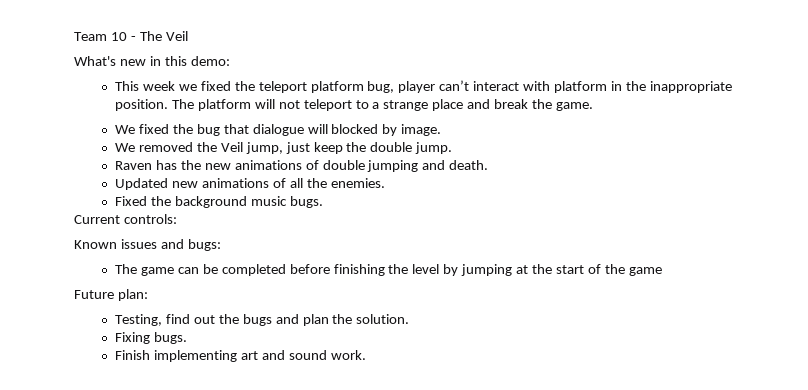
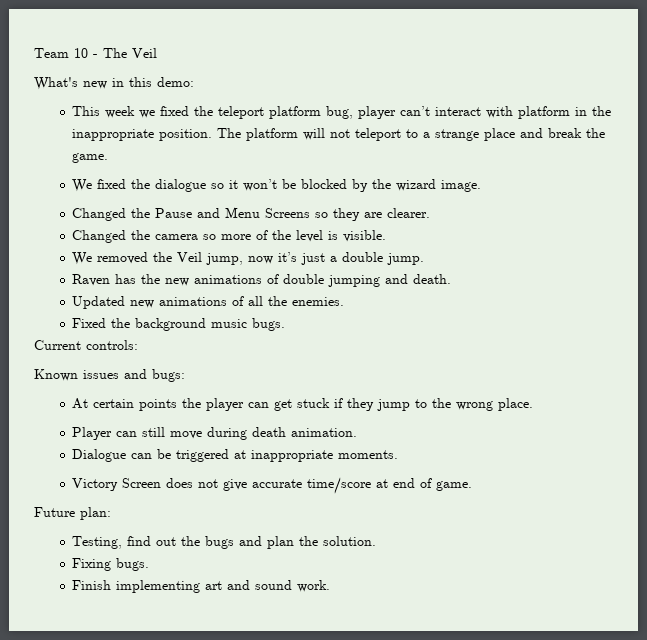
- We fixed the bug that dialogue will blocked by image.
+ We fixed the dialogue so it won’t be blocked by the wizard image.
+ Changed the Pause and Menu Screens so they are clearer.
+ Changed the camera so more of the level is visible.
- We removed the Veil jump, just keep the double jump.
+ We removed the Veil jump, now it’s just a double jump.
- The game can be completed before finishing the level by jumping at the start of the game
+ At certain points the player can get stuck if they jump to the wrong place.
+ Player can still move during death animation.
+ Dialogue can be triggered at inappropriate moments.
+ Victory Screen does not give accurate time/score at end of game.

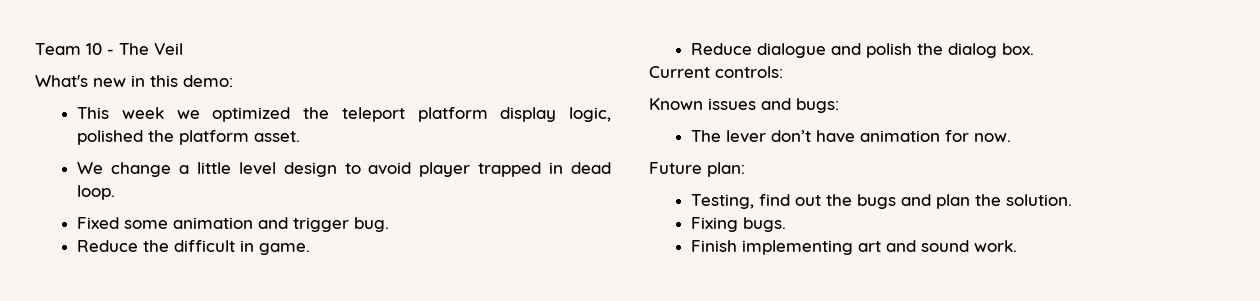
- This week we fixed the teleport platform bug, player can’t interact with platform in the inappropriate position. The platform will not teleport to a strange place and break the game.
- We fixed the dialogue so it won’t be blocked by the wizard image.
- Changed the Pause and Menu Screens so they are clearer.
- Changed the camera so more of the level is visible.
- We removed the Veil jump, now it’s just a double jump.
- Raven has the new animations of double jumping and death.
- Updated new animations of all the enemies.
- Fixed the background music bugs.
+ This week we optimized the teleport platform display logic, polished the platform asset.
+ We change a little level design to avoid player trapped in dead loop.
+ Fixed some animation and trigger bug.
+ Reduce the difficult in game.
+ Reduce dialogue and polish the dialog box.
- At certain points the player can get stuck if they jump to the wrong place.
- Player can still move during death animation.
- Dialogue can be triggered at inappropriate moments.
- Victory Screen does not give accurate time/score at end of game.
+ The lever don’t have animation for now.

